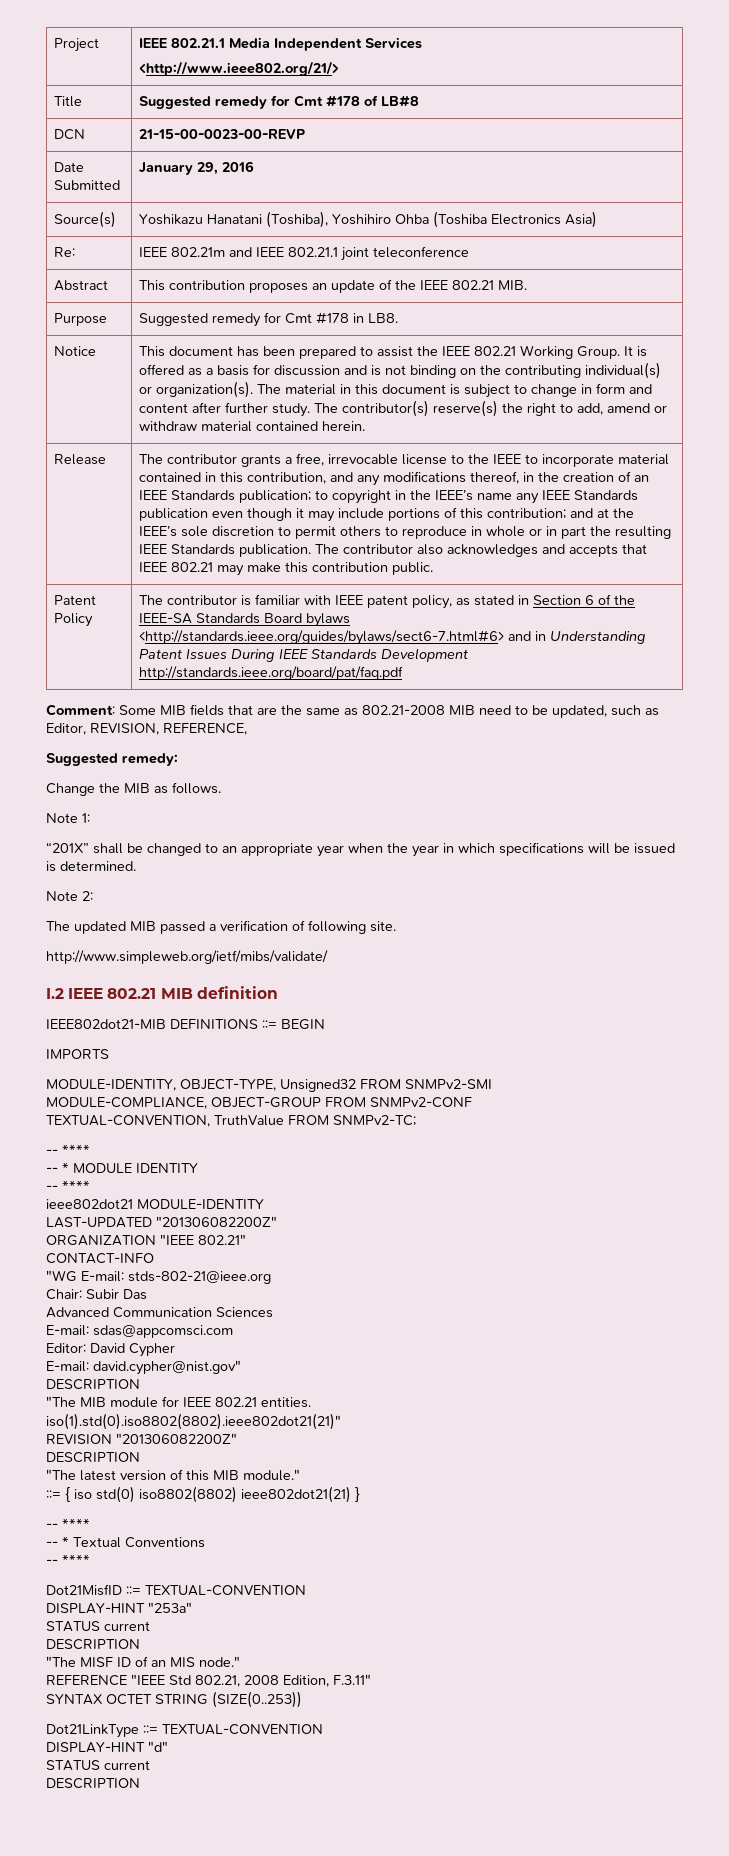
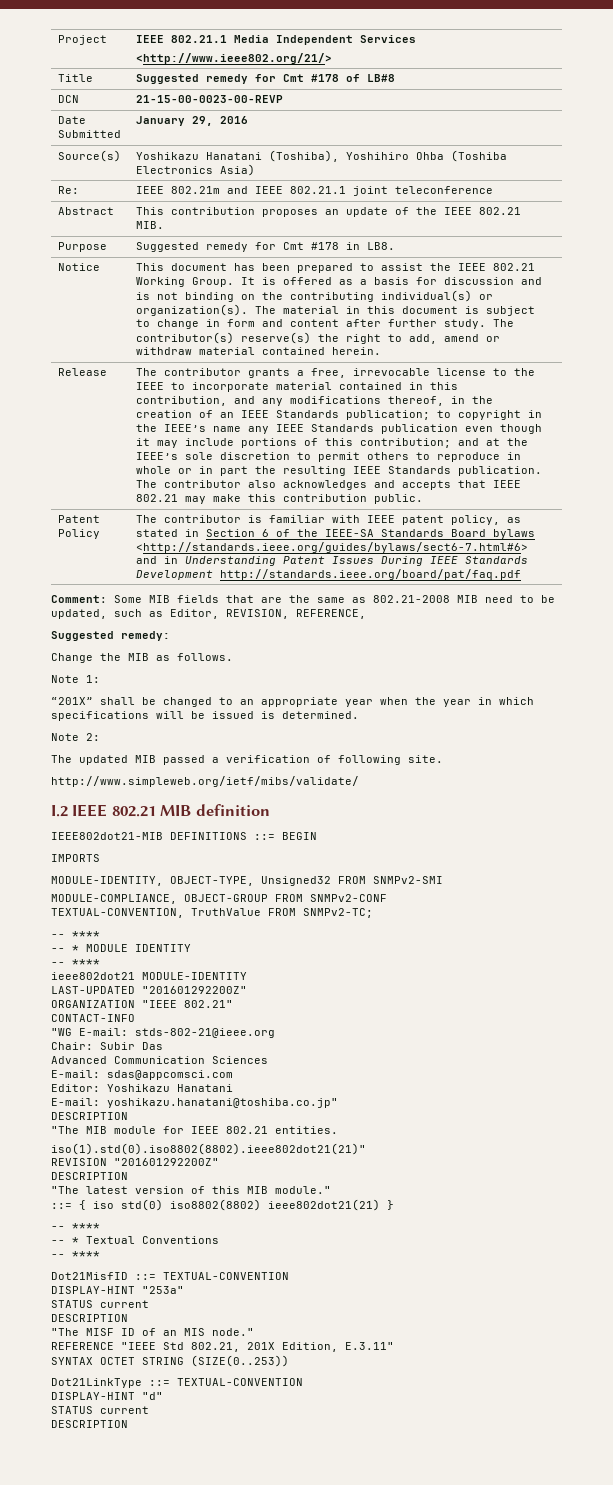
- LAST-UPDATED "201306082200Z"
+ LAST-UPDATED "201601292200Z"
- Editor: David Cypher
- E-mail: david.cypher@nist.gov"
+ Editor: Yoshikazu Hanatani
+ E-mail: yoshikazu.hanatani@toshiba.co.jp"
- REVISION "201306082200Z"
+ REVISION "201601292200Z"
- REFERENCE "IEEE Std 802.21, 2008 Edition, F.3.11"
+ REFERENCE "IEEE Std 802.21, 201X Edition, E.3.11"

